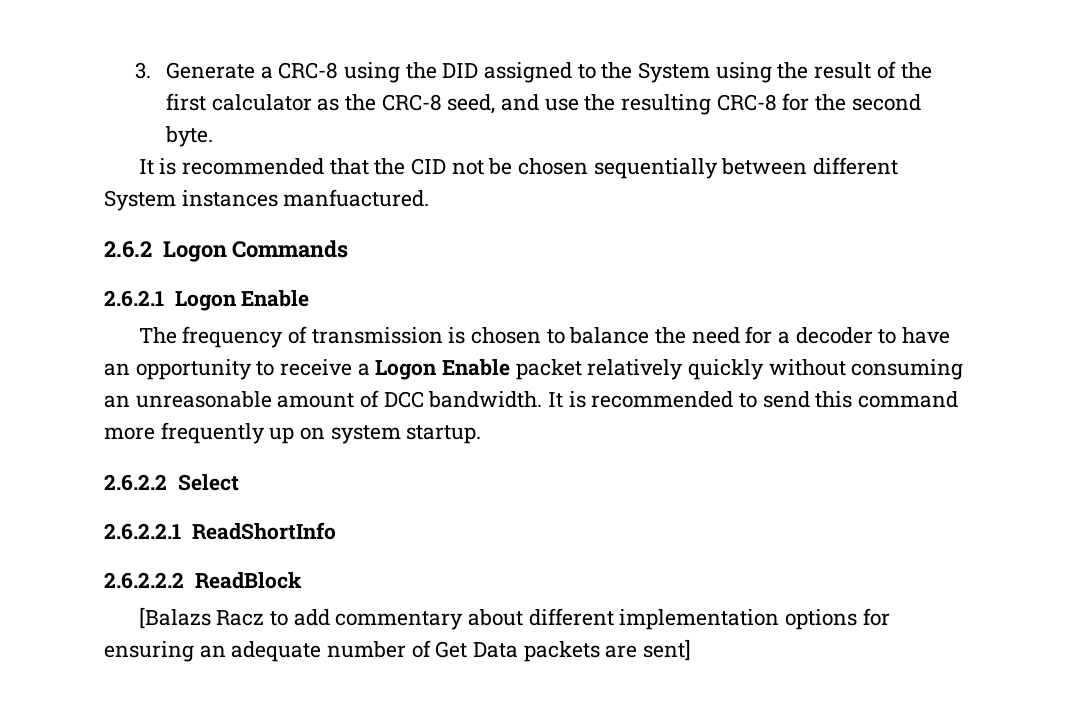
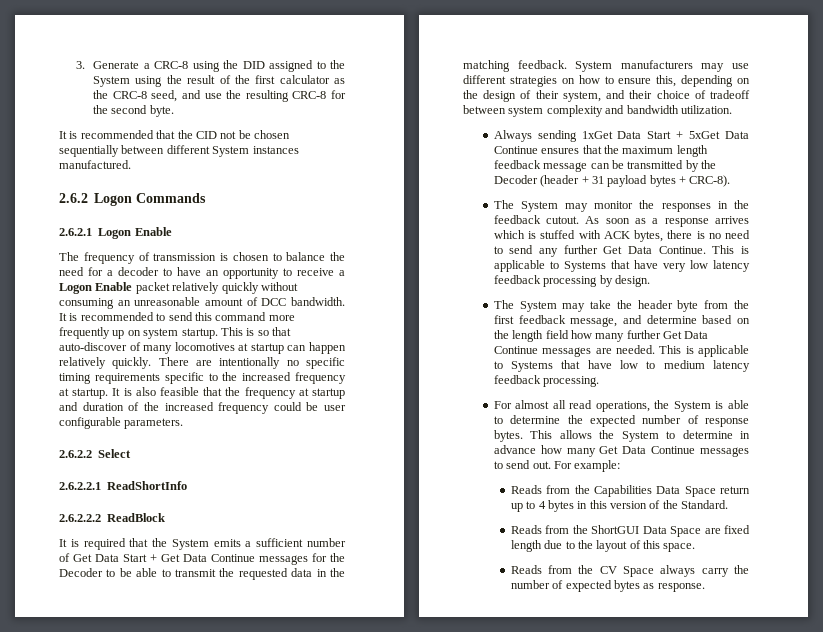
- It is recommended that the CID not be chosen sequentially between different System instances manfuactured.
+ It is recommended that the CID not be chosen sequentially between different System instances manufactured.
+ This is so that auto-discover of many locomotives at startup can happen relatively quickly. There are intentionally no specific timing requirements specific to the increased frequency at startup. It is also feasible that the frequency at startup and duration of the increased frequency could be user configurable parameters.
- [Balazs Racz to add commentary about different implementation options for ensuring an adequate number of Get Data packets are sent]
+ It is required that the System emits a sufficient number of Get Data Start + Get Data Continue messages for the Decoder to be able to transmit the requested data in the matching feedback. System manufacturers may use different strategies on how to ensure this, depending on the design of their system, and their choice of tradeoff between system complexity and bandwidth utilization.
+ Always sending 1xGet Data Start + 5xGet Data Continue ensures that the maximum length feedback message can be transmitted by the Decoder (header + 31 payload bytes + CRC-8).
+ The System may monitor the responses in the feedback cutout. As soon as a response arrives which is stuffed with ACK bytes, there is no need to send any further Get Data Continue. This is applicable to Systems that have very low latency feedback processing by design.
+ The System may take the header byte from the first feedback message, and determine based on the length field how many further Get Data Continue messages are needed. This is applicable to Systems that have low to medium latency feedback processing.
+ For almost all read operations, the System is able to determine the expected number of response bytes. This allows the System to determine in advance how many Get Data Continue messages to send out. For example:
+ Reads from the Capabilities Data Space return up to 4 bytes in this version of the Standard.
+ Reads from the ShortGUI Data Space are fixed length due to the layout of this space.
+ Reads from the CV Space always carry the number of expected bytes as response.

